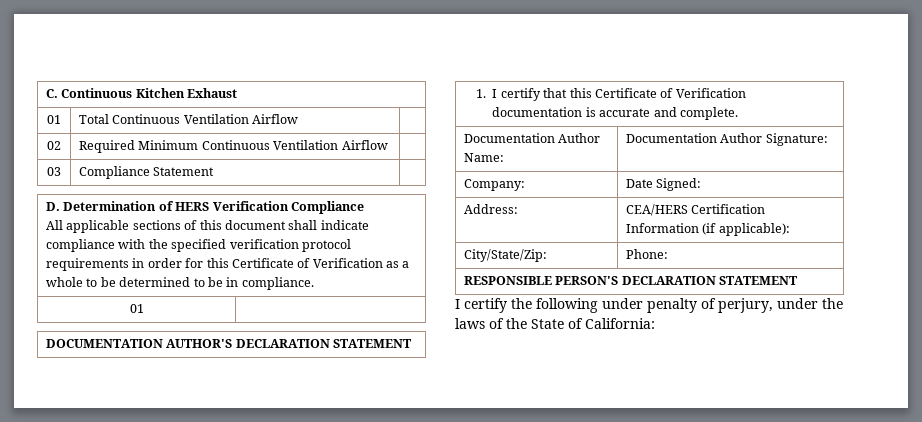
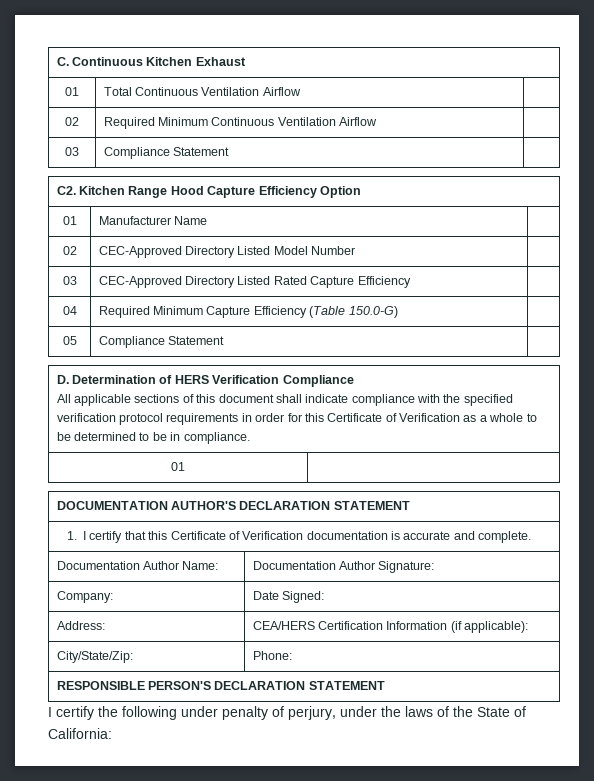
+ C2. Kitchen Range Hood Capture Efficiency Option
+ 01 | Manufacturer Name |
+ 02 | CEC-Approved Directory Listed Model Number |
+ 03 | CEC-Approved Directory Listed Rated Capture Efficiency |
+ 04 | Required Minimum Capture Efficiency (Table 150.0-G) |
+ 05 | Compliance Statement |

